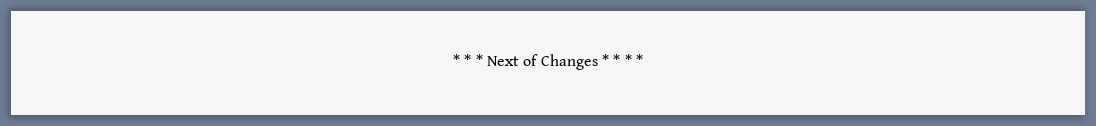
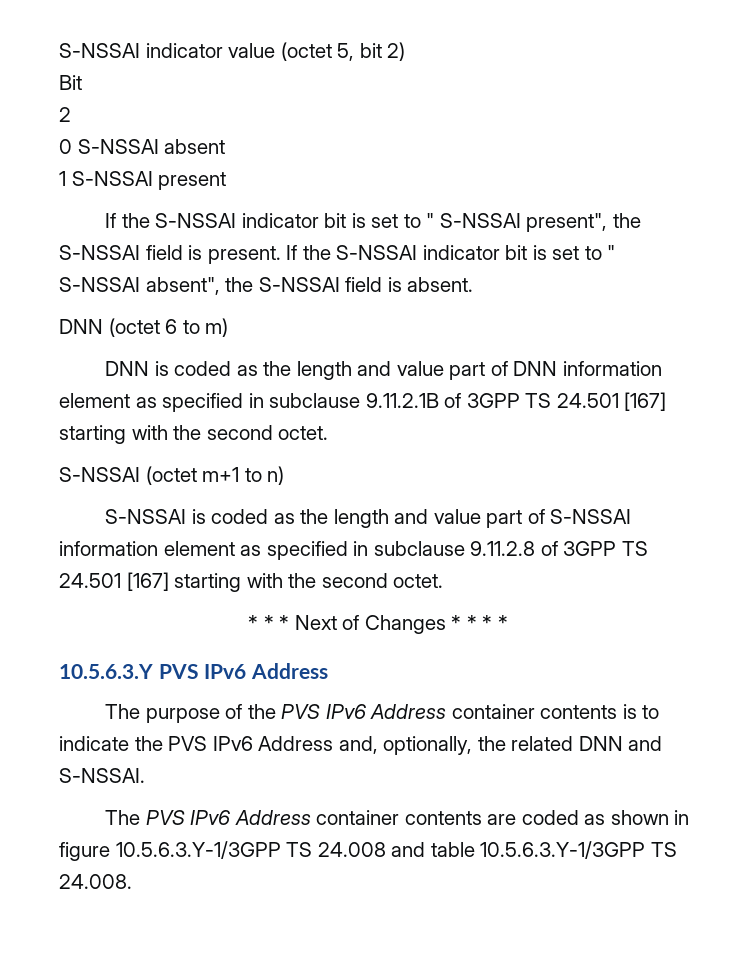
+ S-NSSAI indicator value (octet 5, bit 2)
+ Bit
+ 2
+ 0 S-NSSAI absent
+ 1 S-NSSAI present
+ If the S-NSSAI indicator bit is set to " S-NSSAI present", the S-NSSAI field is present. If the S-NSSAI indicator bit is set to " S-NSSAI absent", the S-NSSAI field is absent.
+ DNN (octet 6 to m)
+ DNN is coded as the length and value part of DNN information element as specified in subclause 9.11.2.1B of 3GPP TS 24.501 [167] starting with the second octet.
+ S-NSSAI (octet m+1 to n)
+ S-NSSAI is coded as the length and value part of S-NSSAI information element as specified in subclause 9.11.2.8 of 3GPP TS 24.501 [167] starting with the second octet.
+ 10.5.6.3.Y PVS IPv6 Address
+ The purpose of the PVS IPv6 Address container contents is to indicate the PVS IPv6 Address and, optionally, the related DNN and S-NSSAI.
+ The PVS IPv6 Address container contents are coded as shown in figure 10.5.6.3.Y-1/3GPP TS 24.008 and table 10.5.6.3.Y-1/3GPP TS 24.008.

